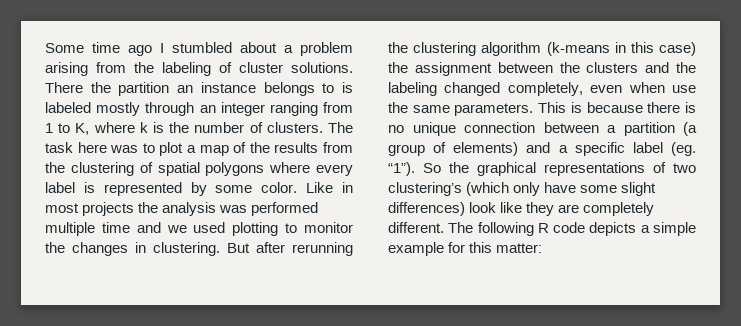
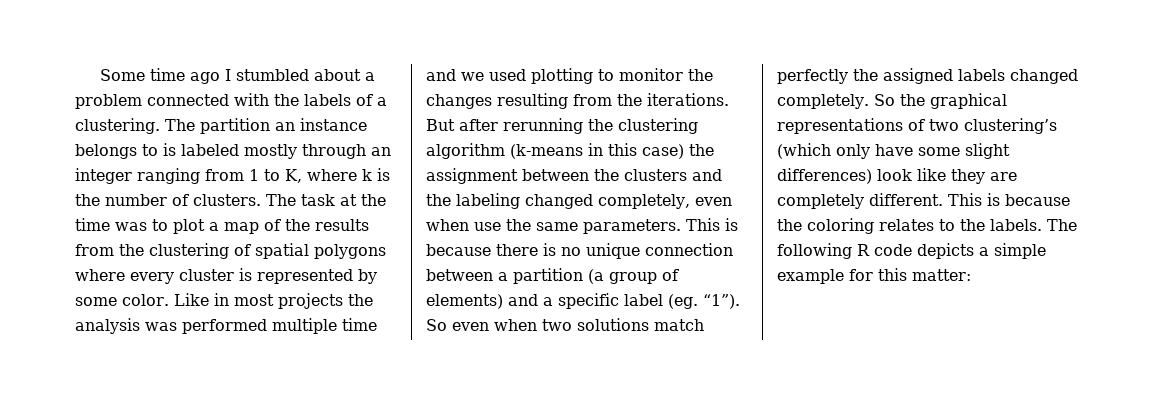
- Some time ago I stumbled about a problem arising from the labeling of cluster solutions. There the partition an instance belongs to is labeled mostly through an integer ranging from 1 to K, where k is the number of clusters.
+ Some time ago I stumbled about a problem connected with the labels of a clustering. The partition an instance belongs to is labeled mostly through an integer ranging from 1 to K, where k is the number of clusters.
- The task here was to plot a map of the results from the clustering of spatial polygons where every label is represented by some color.
+ The task at the time was to plot a map of the results from the clustering of spatial polygons where every cluster is represented by some color.
- Like in most projects the analysis was performed multiple time and we used plotting to monitor the changes in clustering.
+ Like in most projects the analysis was performed multiple time and we used plotting to monitor the changes resulting from the iterations.
- So the graphical representations of two clustering’s (which only have some slight differences) look like they are completely different.
+ So even when two solutions match perfectly the assigned labels changed completely. So the graphical representations of two clustering’s (which only have some slight differences) look like they are completely different.
+ This is because the coloring relates to the labels.

